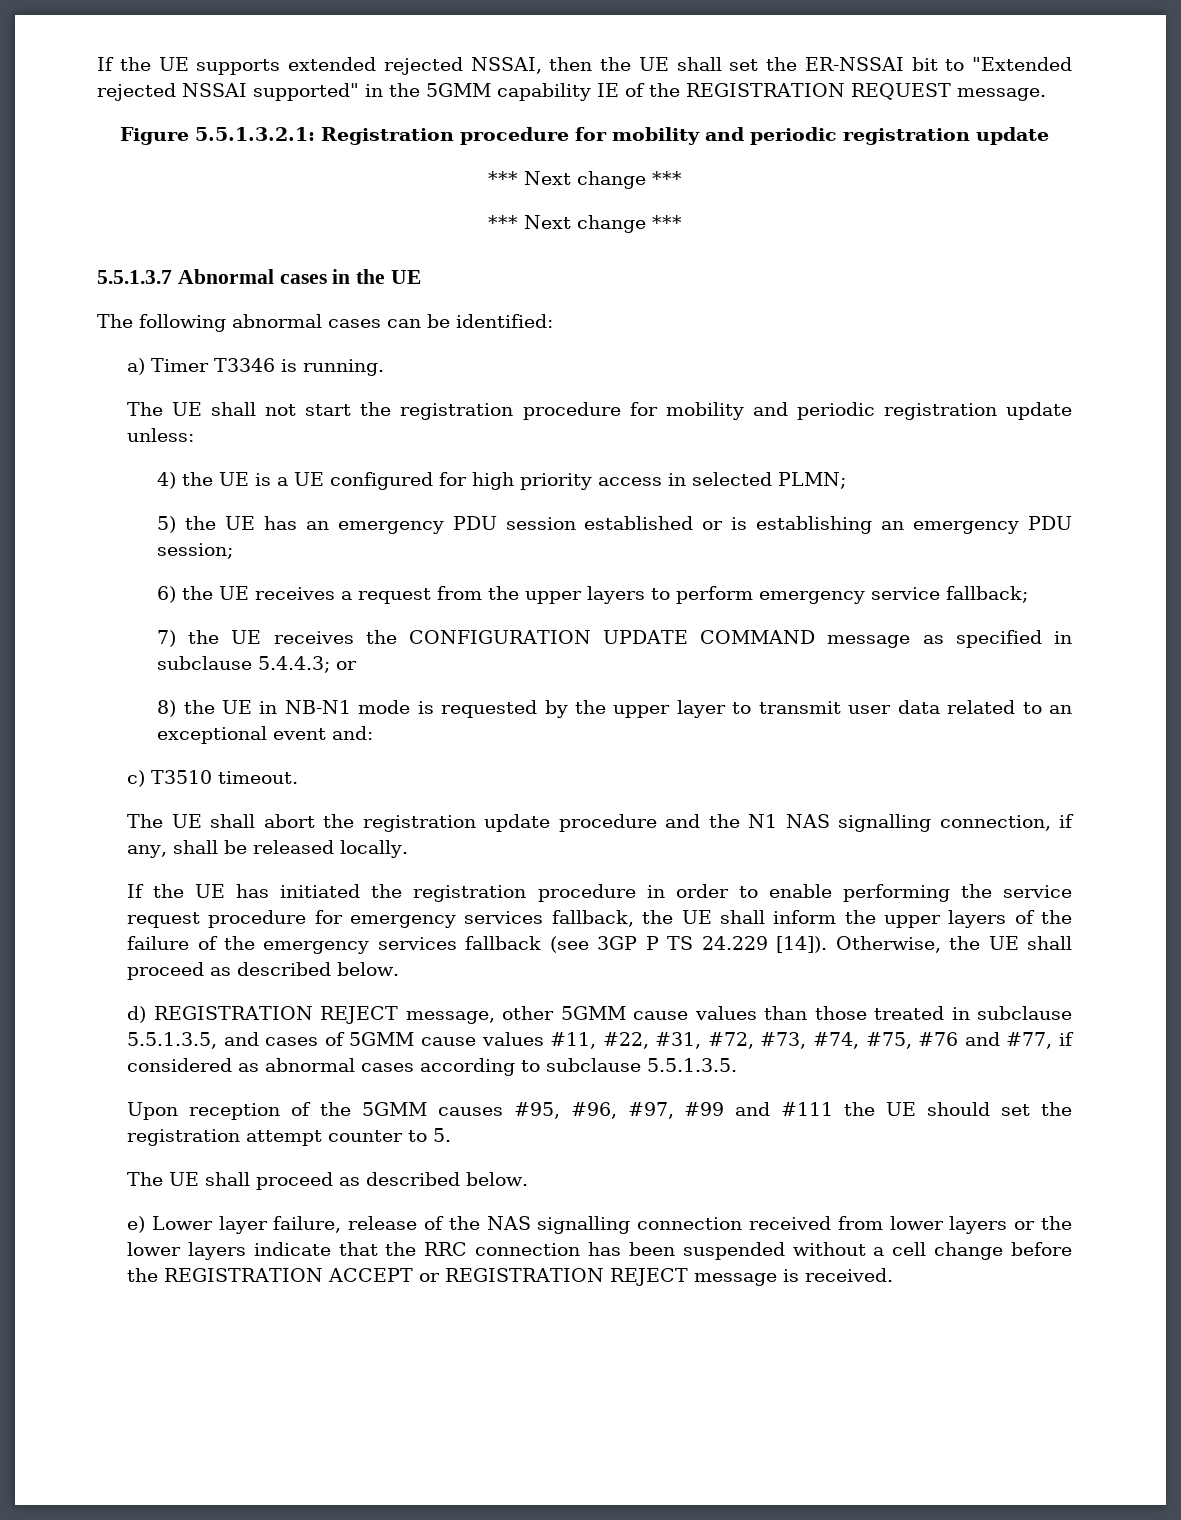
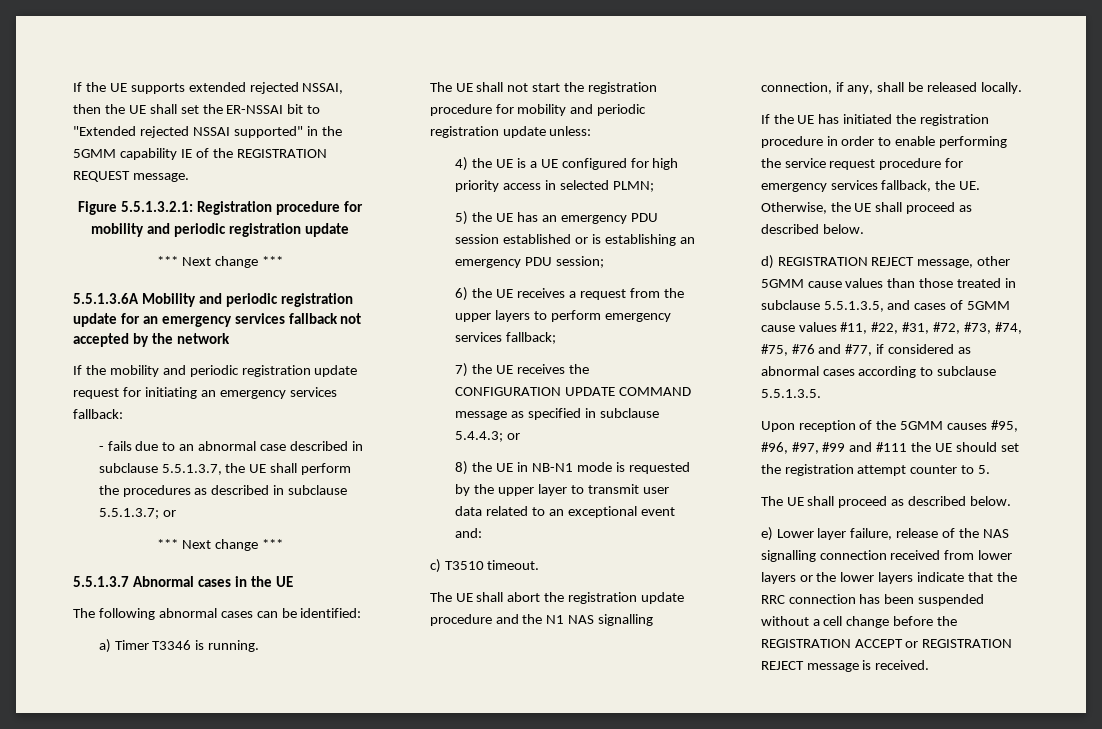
+ 5.5.1.3.6A Mobility and periodic registration update for an emergency services fallback not accepted by the network
+ If the mobility and periodic registration update request for initiating an emergency services fallback:
+ - fails due to an abnormal case described in subclause 5.5.1.3.7, the UE shall perform the procedures as described in subclause 5.5.1.3.7; or
- 6) the UE receives a request from the upper layers to perform emergency service fallback;
+ 6) the UE receives a request from the upper layers to perform emergency services fallback;
- If the UE has initiated the registration procedure in order to enable performing the service request procedure for emergency services fallback, the UE shall inform the upper layers of the failure of the emergency services fallback (see 3GP P TS 24.229 [14]). Otherwise, the UE shall proceed as described below.
+ If the UE has initiated the registration procedure in order to enable performing the service request procedure for emergency services fallback, the UE. Otherwise, the UE shall proceed as described below.

